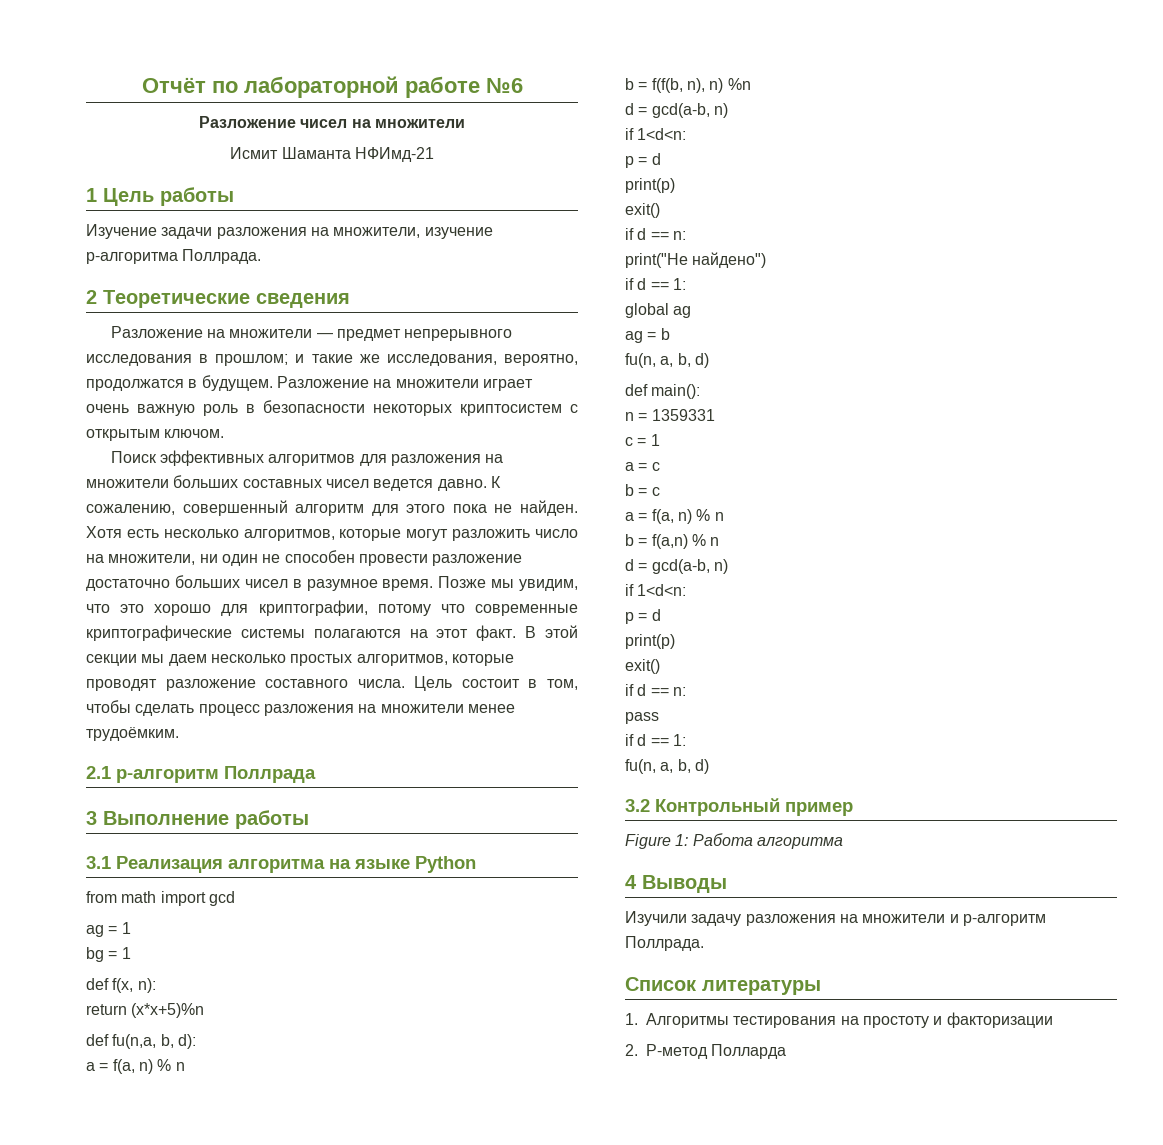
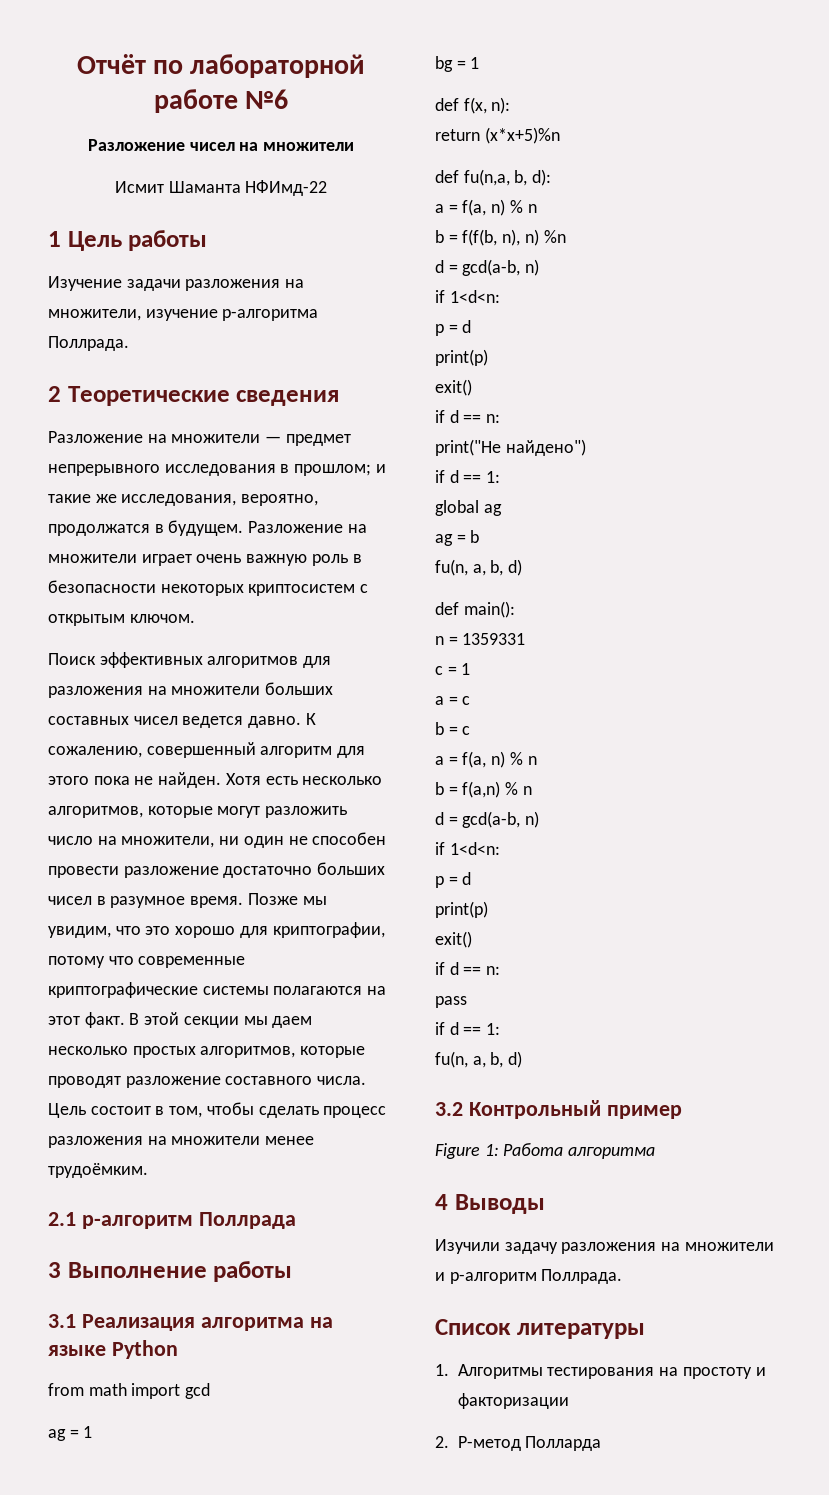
- Исмит Шаманта НФИмд-21
+ Исмит Шаманта НФИмд-22

